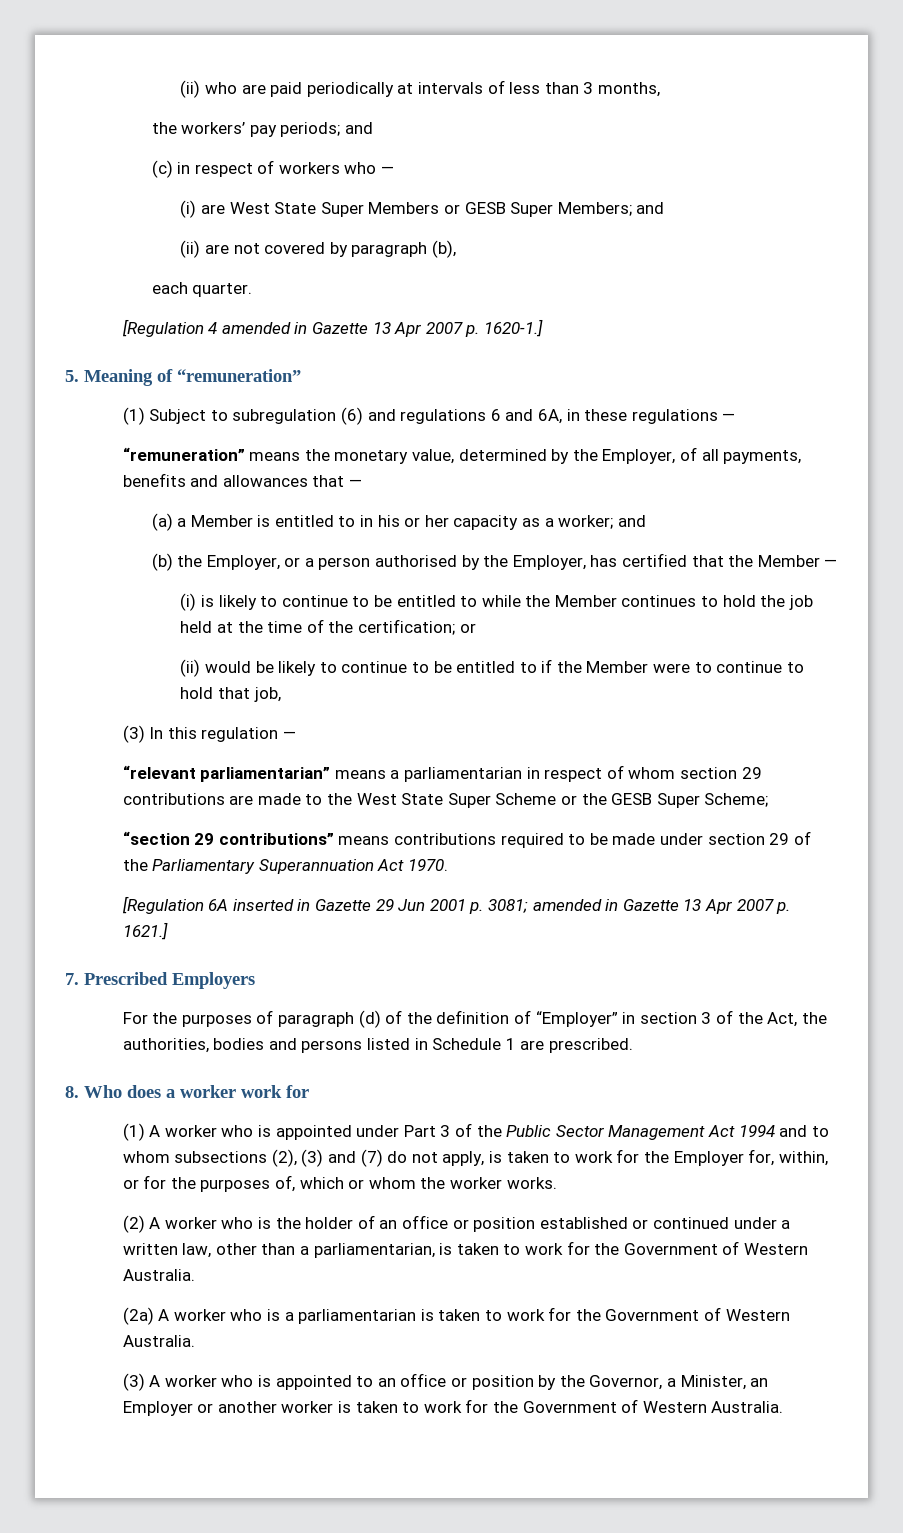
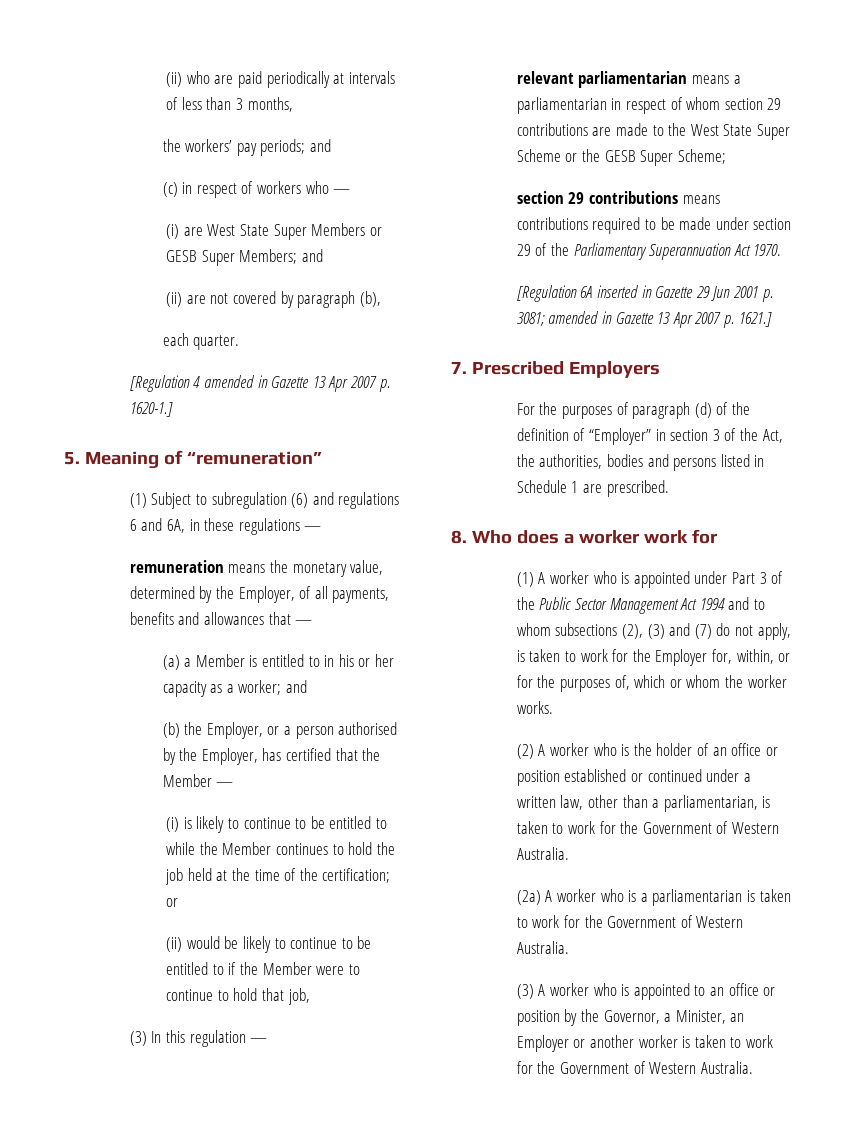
- “remuneration” means the monetary value, determined by the Employer, of all payments, benefits and allowances that —
+ remuneration means the monetary value, determined by the Employer, of all payments, benefits and allowances that —
- “relevant parliamentarian” means a parliamentarian in respect of whom section 29 contributions are made to the West State Super Scheme or the GESB Super Scheme;
+ relevant parliamentarian means a parliamentarian in respect of whom section 29 contributions are made to the West State Super Scheme or the GESB Super Scheme;
- “section 29 contributions” means contributions required to be made under section 29 of the Parliamentary Superannuation Act 1970.
+ section 29 contributions means contributions required to be made under section 29 of the Parliamentary Superannuation Act 1970.

